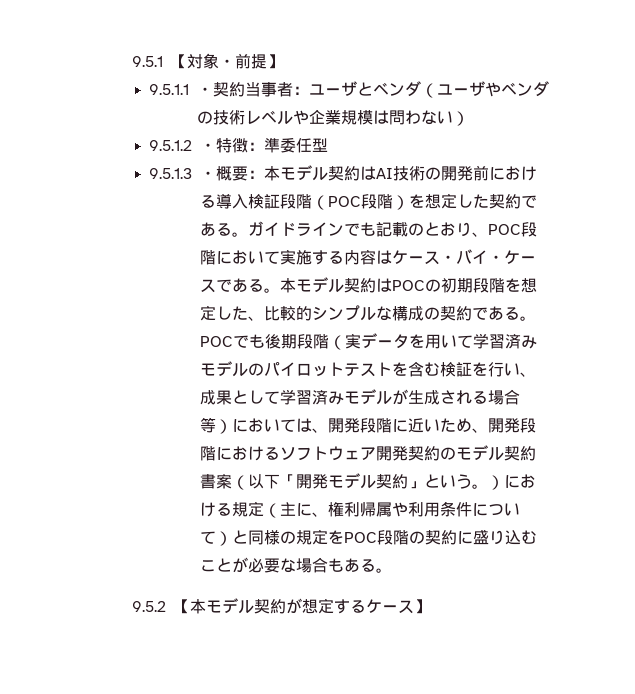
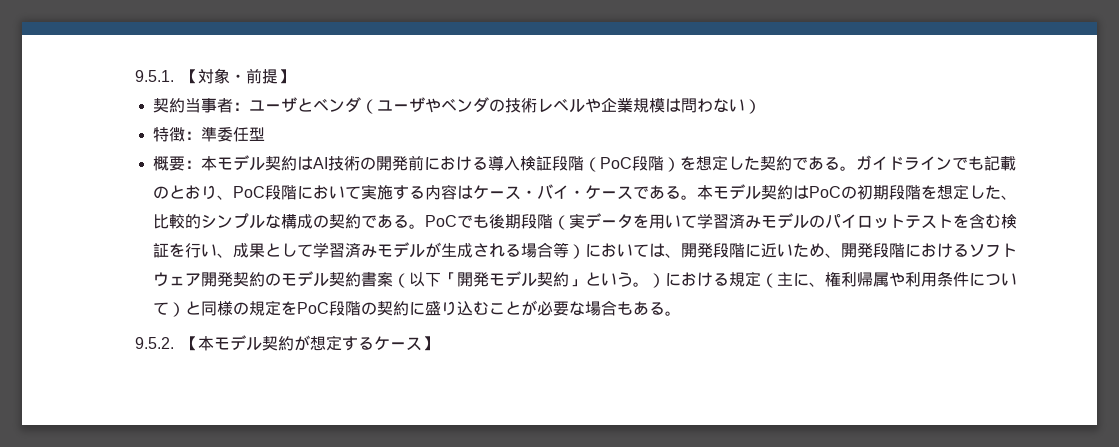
- 9.5.1【対象・前提】
+ 9.5.1.【対象・前提】
- 9.5.1.1・契約当事者：ユーザとベンダ（ユーザやベンダの技術レベルや企業規模は問わない）
+ 契約当事者：ユーザとベンダ（ユーザやベンダの技術レベルや企業規模は問わない）
- 9.5.1.2・特徴：準委任型
+ 特徴：準委任型
- 9.5.1.3・概要：本モデル契約はAI技術の開発前における導入検証段階（POC段階）を想定した契約である。
+ 概要：本モデル契約はAI技術の開発前における導入検証段階（PoC段階）を想定した契約である。
- ガイドラインでも記載のとおり、POC段階において実施する内容はケース・バイ・ケースである。
+ ガイドラインでも記載のとおり、PoC段階において実施する内容はケース・バイ・ケースである。
- 本モデル契約はPOCの初期段階を想定した、比較的シンプルな構成の契約である。
+ 本モデル契約はPoCの初期段階を想定した、比較的シンプルな構成の契約である。
- POCでも後期段階（実データを用いて学習済みモデルのパイロットテストを含む検証を行い、成果として学習済みモデルが生成される場合等）においては、開発段階に近いため、開発段階におけるソフトウェア開発契約のモデル契約書案（以下「開発モデル契約」という。）における規定（主に、権利帰属や利用条件について）と同様の規定をPOC段階の契約に盛り込むことが必要な場合もある。
+ PoCでも後期段階（実データを用いて学習済みモデルのパイロットテストを含む検証を行い、成果として学習済みモデルが生成される場合等）においては、開発段階に近いため、開発段階におけるソフトウェア開発契約のモデル契約書案（以下「開発モデル契約」という。）における規定（主に、権利帰属や利用条件について）と同様の規定をPoC段階の契約に盛り込むことが必要な場合もある。
- 9.5.2【本モデル契約が想定するケース】
+ 9.5.2.【本モデル契約が想定するケース】

